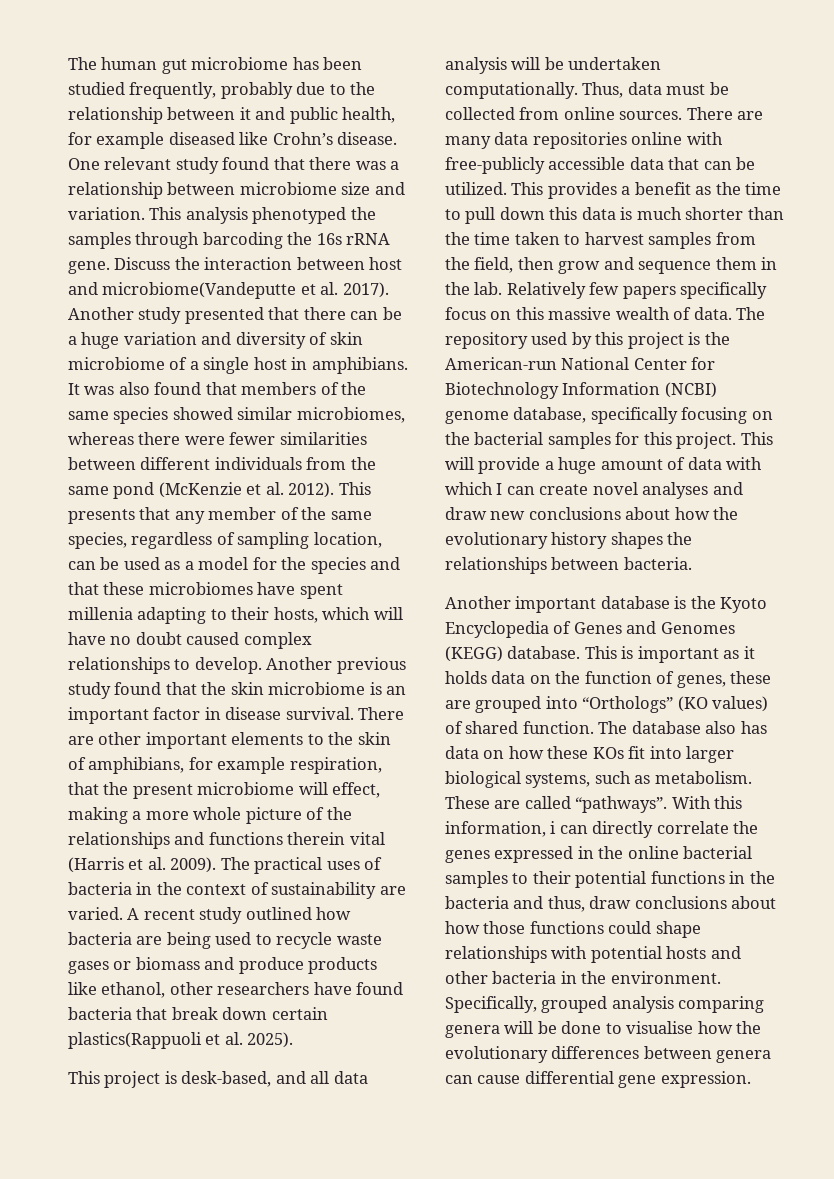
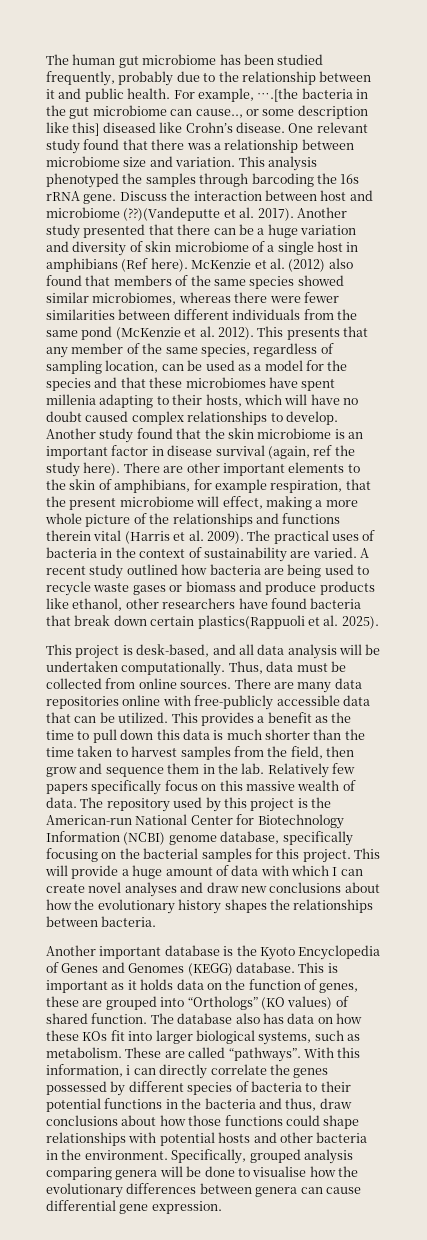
- The human gut microbiome has been studied frequently, probably due to the relationship between it and public health, for example diseased like Crohn’s disease.
+ The human gut microbiome has been studied frequently, probably due to the relationship between it and public health. For example, ….[the bacteria in the gut microbiome can cause.., or some description like this] diseased like Crohn’s disease.
- Discuss the interaction between host and microbiome(Vandeputte et al. 2017).
+ Discuss the interaction between host and microbiome (??)(Vandeputte et al. 2017).
- Another study presented that there can be a huge variation and diversity of skin microbiome of a single host in amphibians. It was also found that members of the same species showed similar microbiomes, whereas there were fewer similarities between different individuals from the same pond (McKenzie et al. 2012).
+ Another study presented that there can be a huge variation and diversity of skin microbiome of a single host in amphibians (Ref here). McKenzie et al. (2012) also found that members of the same species showed similar microbiomes, whereas there were fewer similarities between different individuals from the same pond (McKenzie et al. 2012).
- Another previous study found that the skin microbiome is an important factor in disease survival.
+ Another study found that the skin microbiome is an important factor in disease survival (again, ref the study here).
- With this information, i can directly correlate the genes expressed in the online bacterial samples to their potential functions in the bacteria and thus, draw conclusions about how those functions could shape relationships with potential hosts and other bacteria in the environment.
+ With this information, i can directly correlate the genes possessed by different species of bacteria to their potential functions in the bacteria and thus, draw conclusions about how those functions could shape relationships with potential hosts and other bacteria in the environment.

